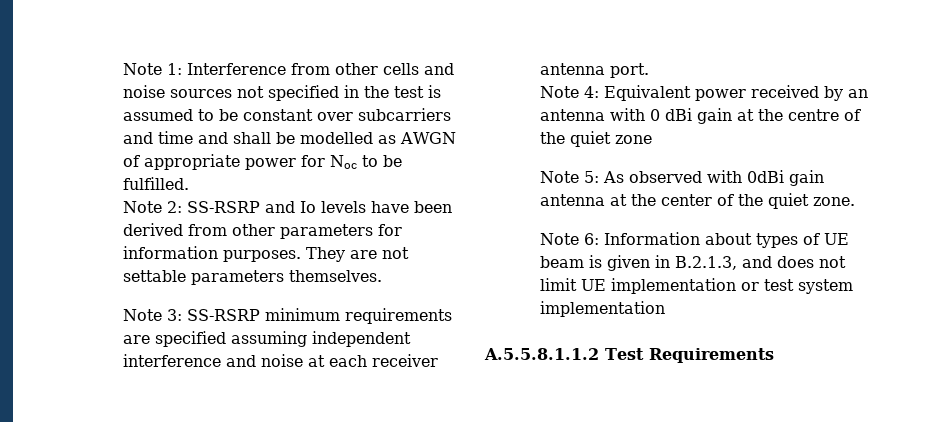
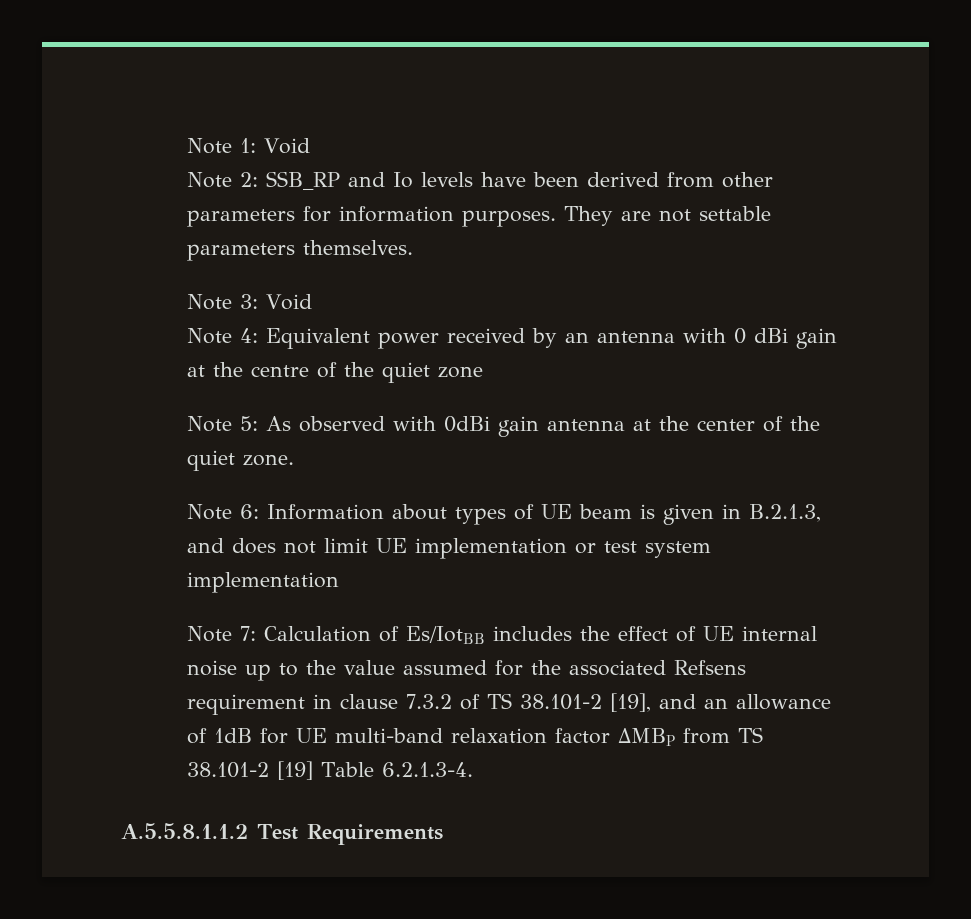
- Note 1: Interference from other cells and noise sources not specified in the test is assumed to be constant over subcarriers and time and shall be modelled as AWGN of appropriate power for Noc to be fulfilled.
+ Note 1: Void
- Note 2: SS-RSRP and Io levels have been derived from other parameters for information purposes.
+ Note 2: SSB_RP and Io levels have been derived from other parameters for information purposes.
- Note 3: SS-RSRP minimum requirements are specified assuming independent interference and noise at each receiver antenna port.
+ Note 3: Void
+ Note 7: Calculation of Es/IotBB includes the effect of UE internal noise up to the value assumed for the associated Refsens requirement in clause 7.3.2 of TS 38.101-2 [19], and an allowance of 1dB for UE multi-band relaxation factor ΔMBP from TS 38.101-2 [19] Table 6.2.1.3-4.

